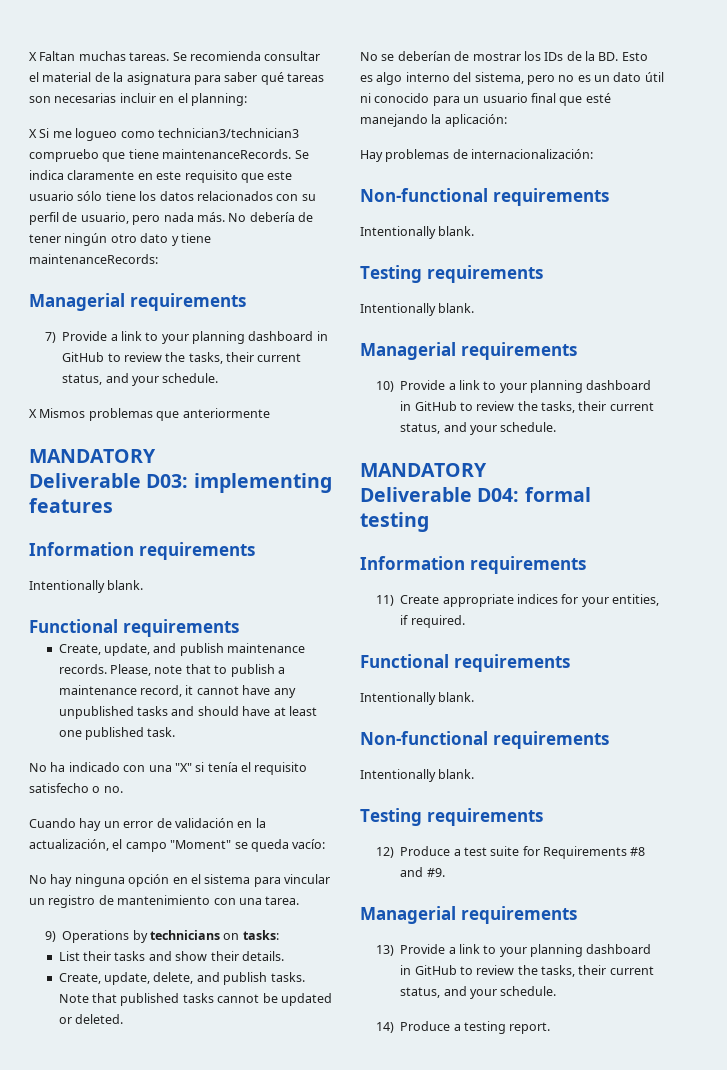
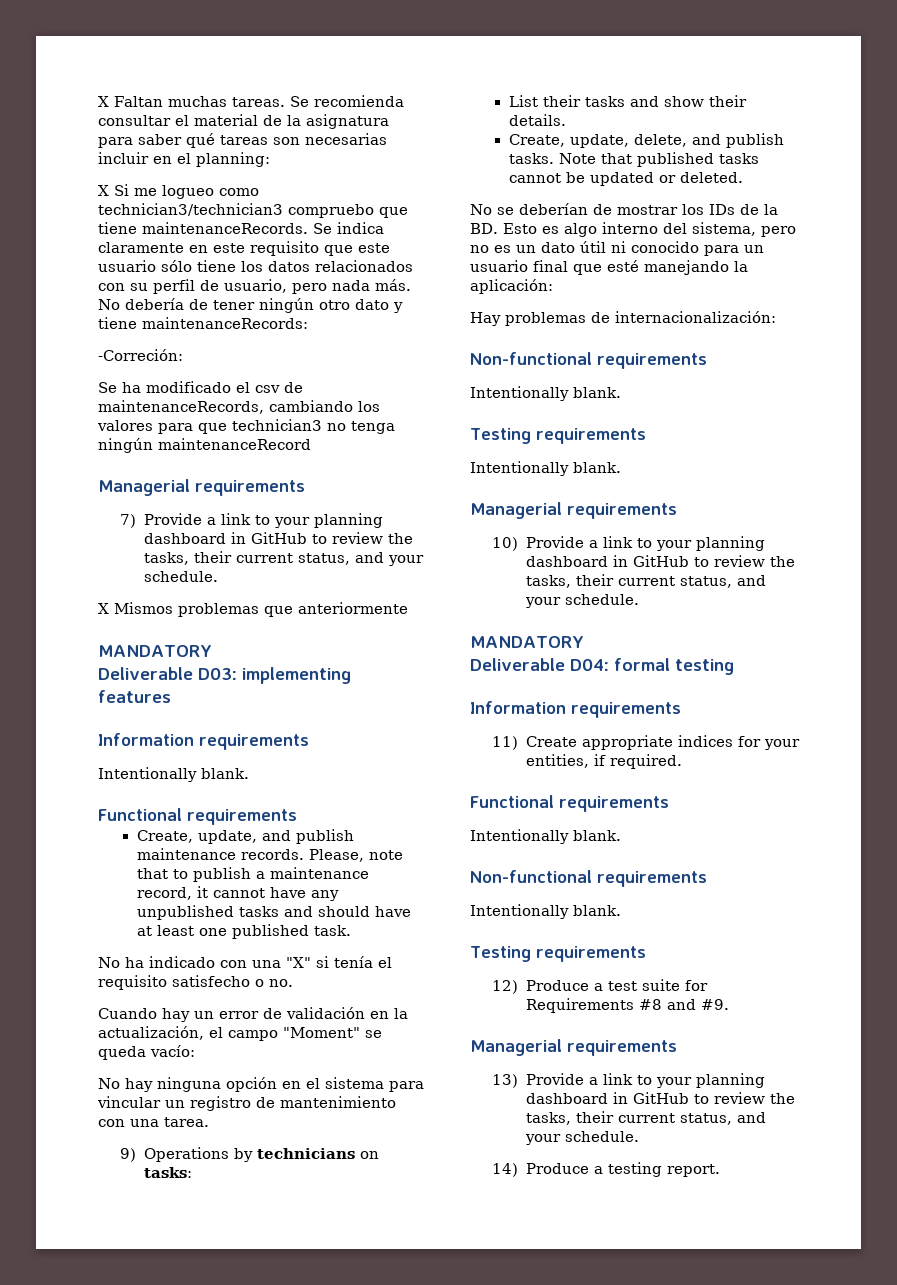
+ -Correción:
+ Se ha modificado el csv de maintenanceRecords, cambiando los valores para que technician3 no tenga ningún maintenanceRecord

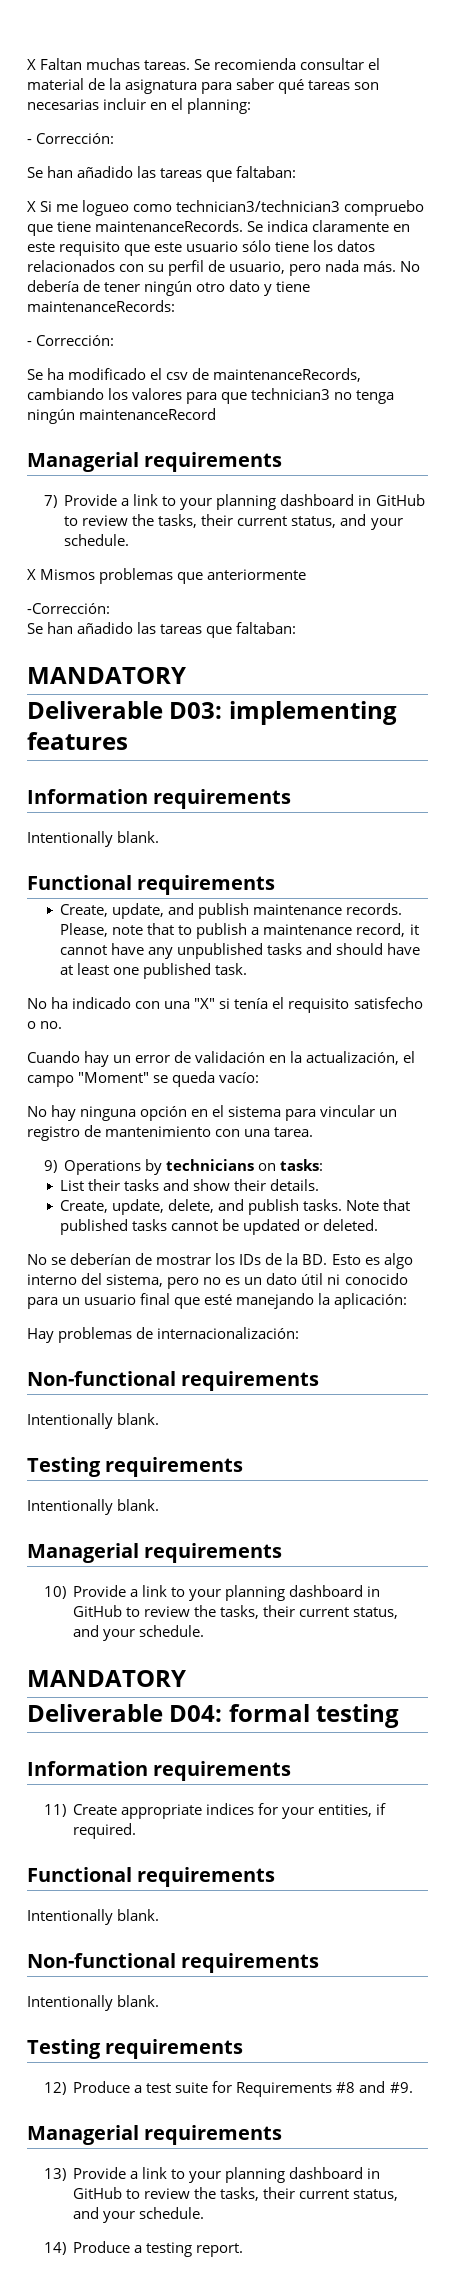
  Se recomienda consultar el material de la asignatura para saber qué tareas son necesarias incluir en el planning:
+ - Corrección:
+ Se han añadido las tareas que faltaban:
  No debería de tener ningún otro dato y tiene maintenanceRecords:
- -Correción:
+ - Corrección:
+ -Corrección:
+ Se han añadido las tareas que faltaban:

